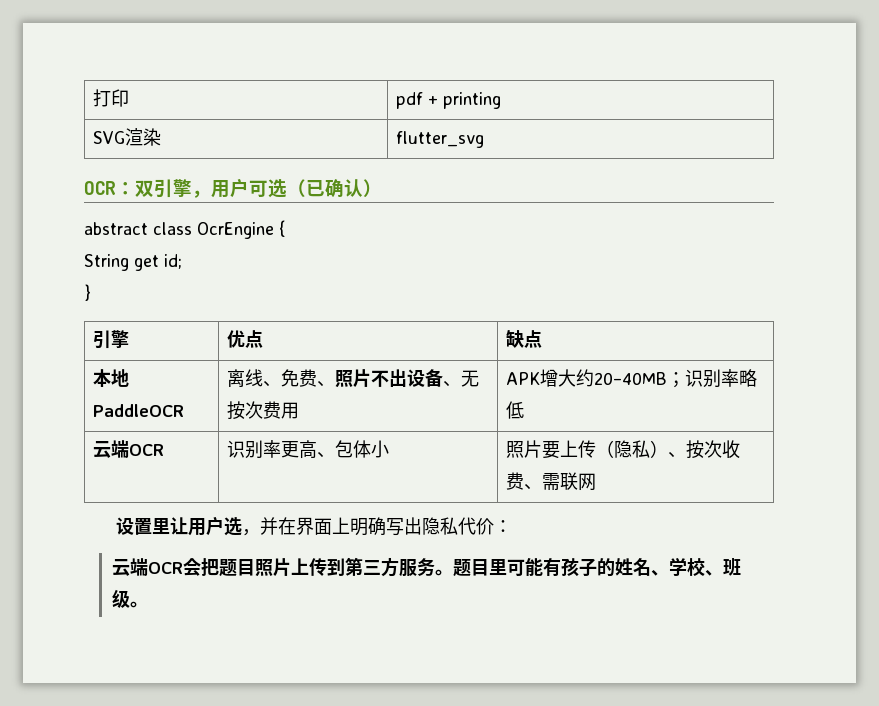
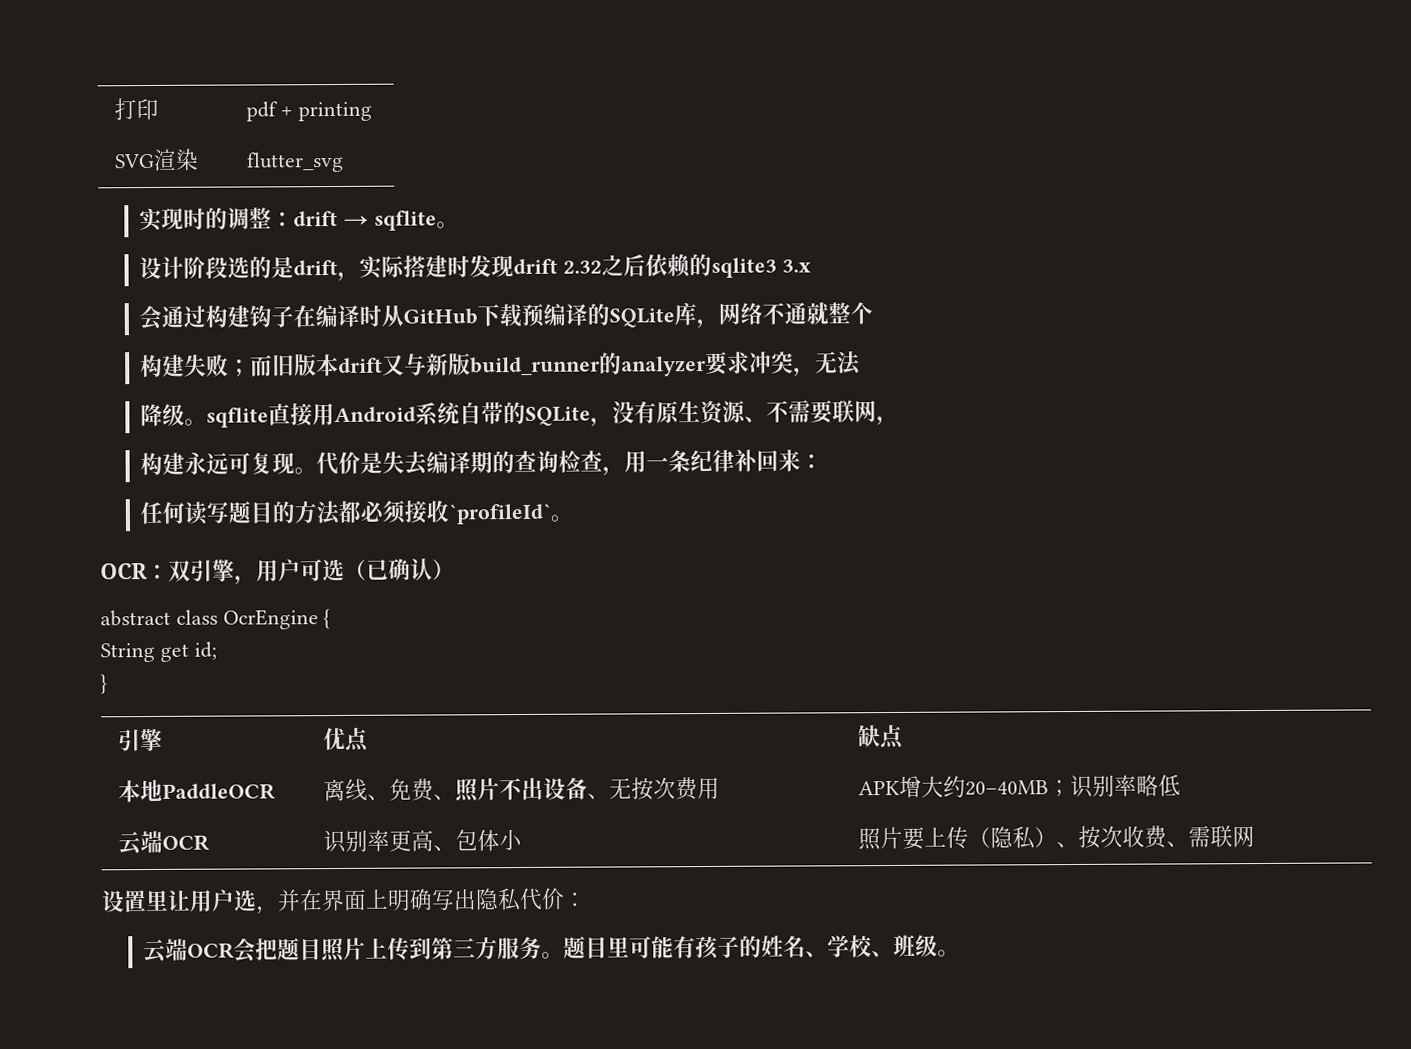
+ 实现时的调整：drift → sqflite。
+ 设计阶段选的是drift，实际搭建时发现drift 2.32之后依赖的sqlite3 3.x
+ 会通过构建钩子在编译时从GitHub下载预编译的SQLite库，网络不通就整个
+ 构建失败；而旧版本drift又与新版build_runner的analyzer要求冲突，无法
+ 降级。sqflite直接用Android系统自带的SQLite，没有原生资源、不需要联网，
+ 构建永远可复现。代价是失去编译期的查询检查，用一条纪律补回来：
+ 任何读写题目的方法都必须接收`profileId`。

